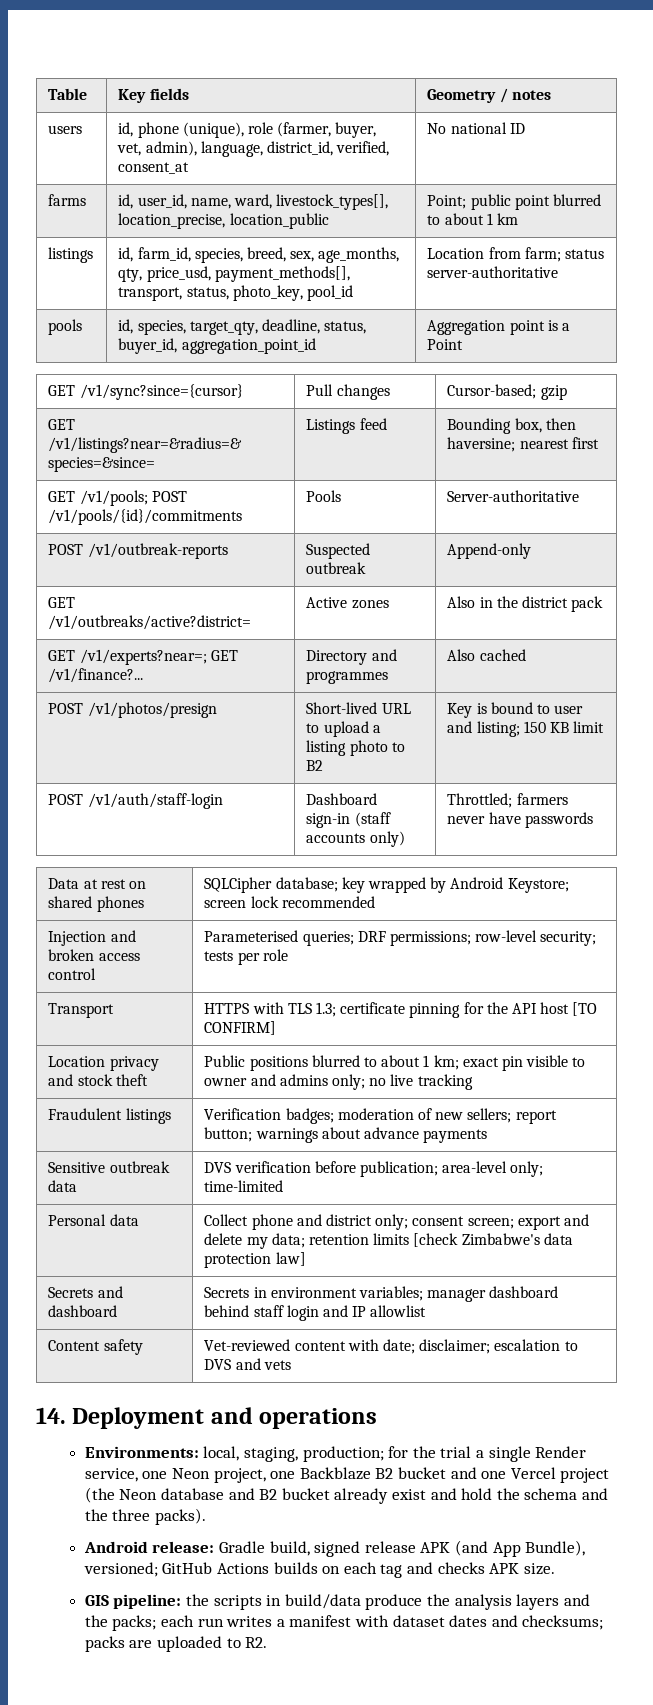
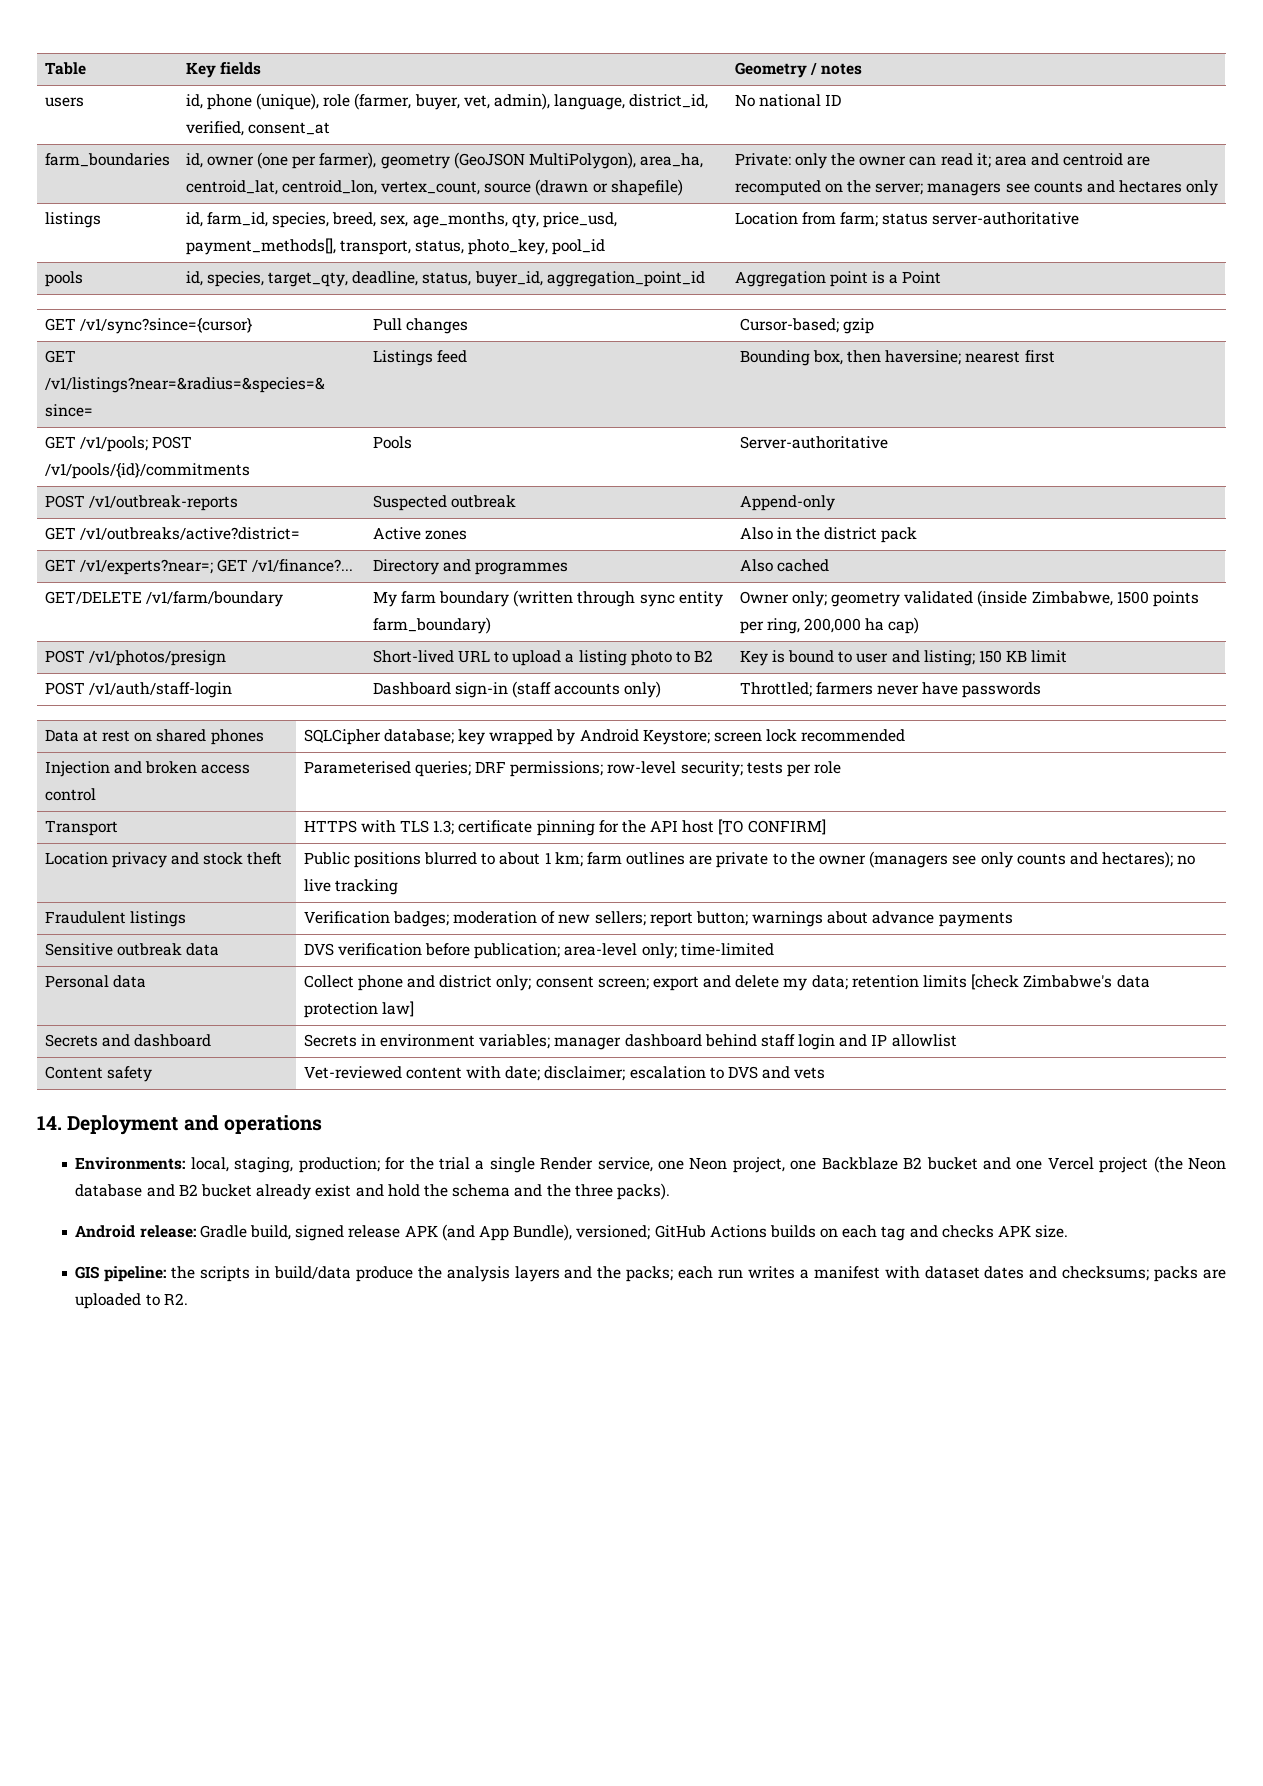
- farms | id, user_id, name, ward, livestock_types[], location_precise, location_public | Point; public point blurred to about 1 km
+ farm_boundaries | id, owner (one per farmer), geometry (GeoJSON MultiPolygon), area_ha, centroid_lat, centroid_lon, vertex_count, source (drawn or shapefile) | Private: only the owner can read it; area and centroid are recomputed on the server; managers see counts and hectares only
+ GET/DELETE /v1/farm/boundary | My farm boundary (written through sync entity farm_boundary) | Owner only; geometry validated (inside Zimbabwe, 1500 points per ring, 200,000 ha cap)
- Location privacy and stock theft | Public positions blurred to about 1 km; exact pin visible to owner and admins only; no live tracking
+ Location privacy and stock theft | Public positions blurred to about 1 km; farm outlines are private to the owner (managers see only counts and hectares); no live tracking

